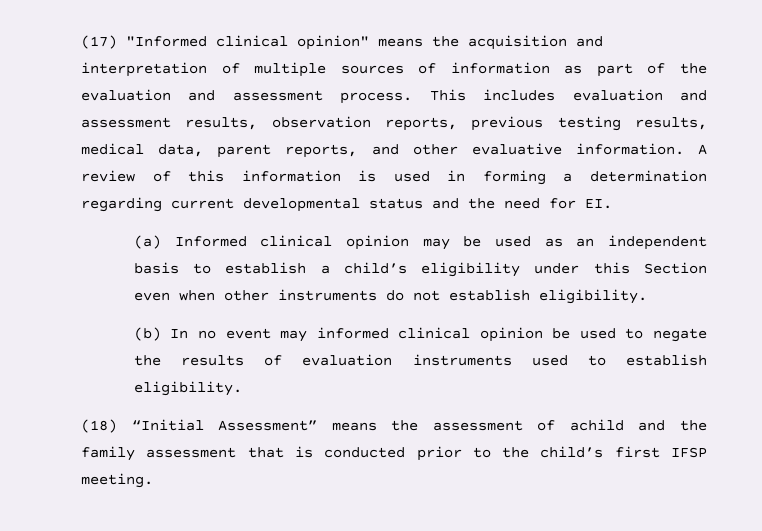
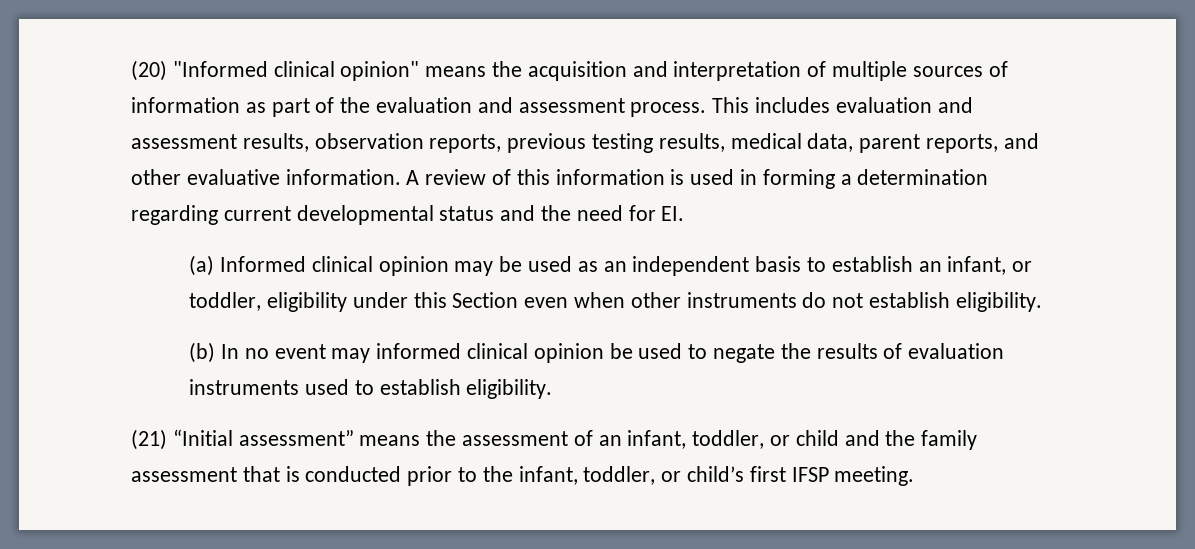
- (17) "Informed clinical opinion" means the acquisition and interpretation of multiple sources of information as part of the evaluation and assessment process.
+ (20) "Informed clinical opinion" means the acquisition and interpretation of multiple sources of information as part of the evaluation and assessment process.
- (a) Informed clinical opinion may be used as an independent basis to establish a child’s eligibility under this Section even when other instruments do not establish eligibility.
+ (a) Informed clinical opinion may be used as an independent basis to establish an infant, or toddler, eligibility under this Section even when other instruments do not establish eligibility.
- (18) “Initial Assessment” means the assessment of achild and the family assessment that is conducted prior to the child’s first IFSP meeting.
+ (21) “Initial assessment” means the assessment of an infant, toddler, or child and the family assessment that is conducted prior to the infant, toddler, or child’s first IFSP meeting.

